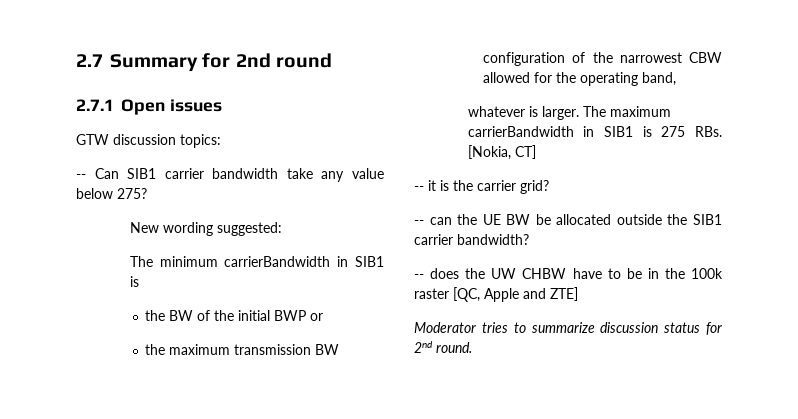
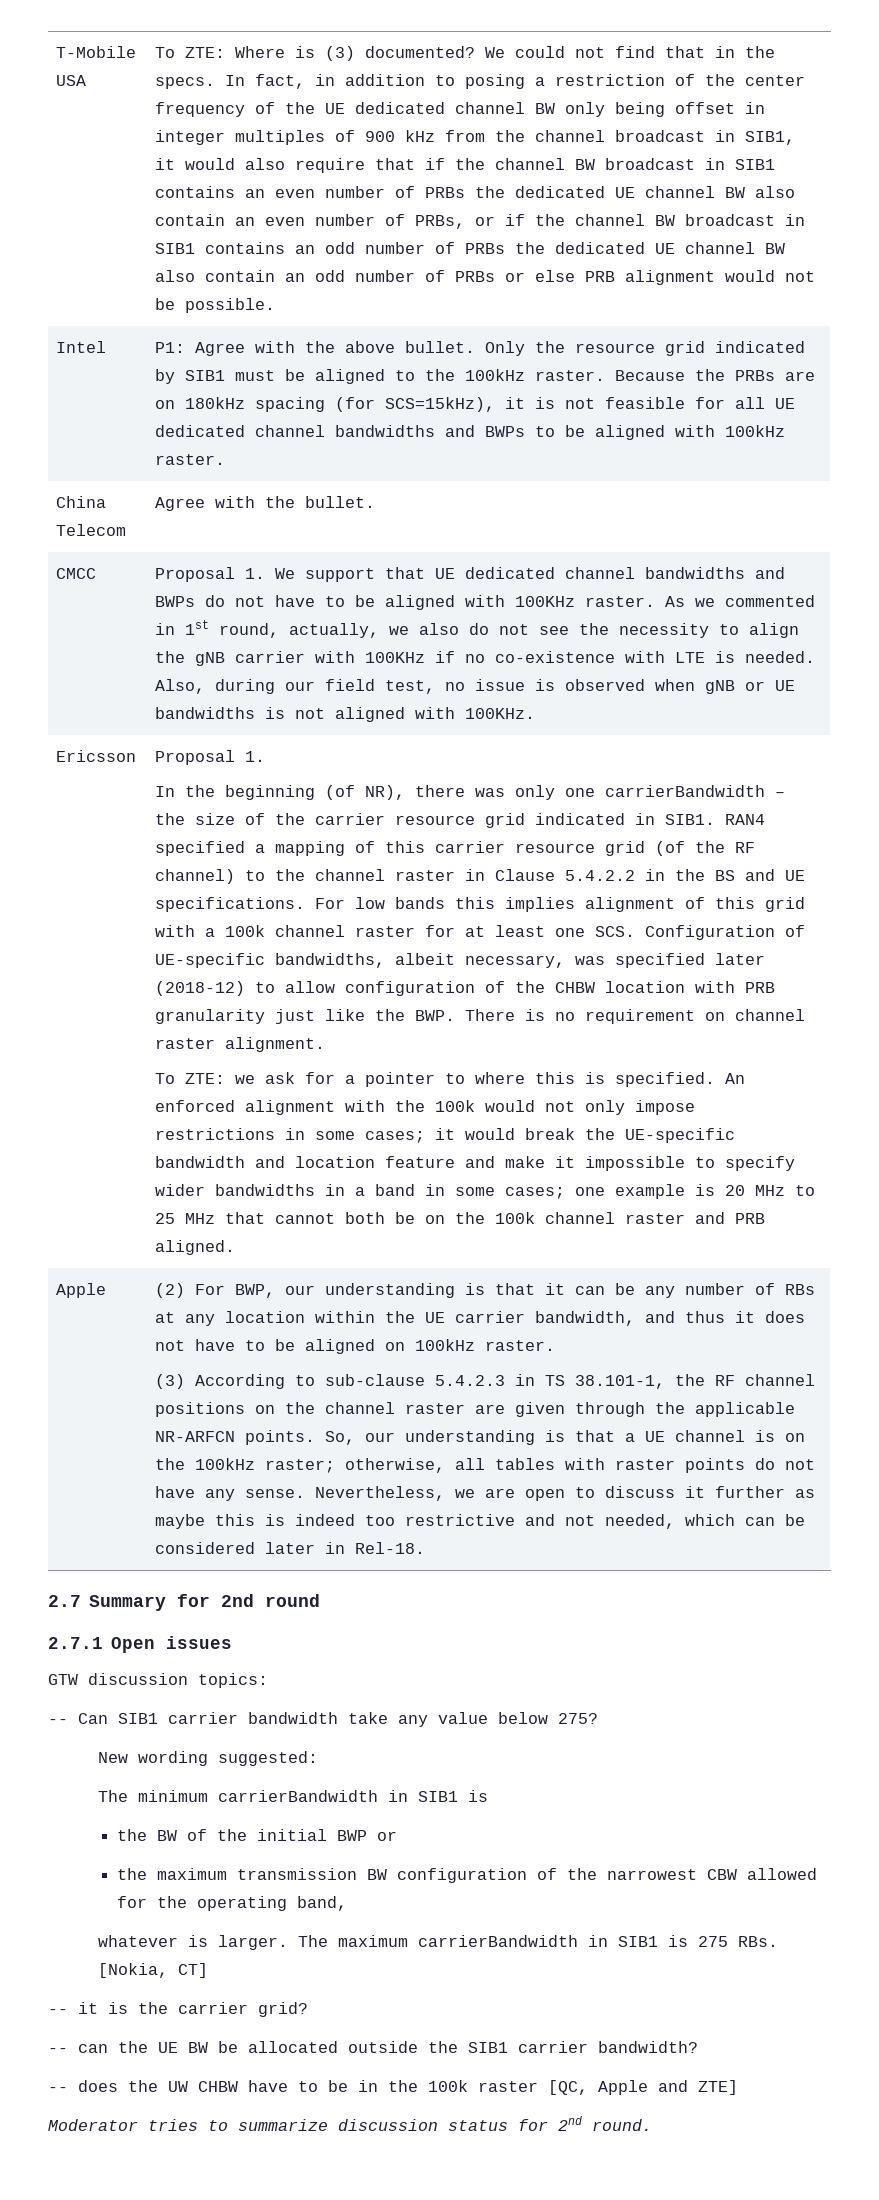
+ T-Mobile USA | To ZTE: Where is (3) documented? We could not find that in the specs. In fact, in addition to posing a restriction of the center frequency of the UE dedicated channel BW only being offset in integer multiples of 900 kHz from the channel broadcast in SIB1, it would also require that if the channel BW broadcast in SIB1 contains an even number of PRBs the dedicated UE channel BW also contain an even number of PRBs, or if the channel BW broadcast in SIB1 contains an odd number of PRBs the dedicated UE channel BW also contain an odd number of PRBs or else PRB alignment would not be possible.
+ Intel | P1: Agree with the above bullet. Only the resource grid indicated by SIB1 must be aligned to the 100kHz raster. Because the PRBs are on 180kHz spacing (for SCS=15kHz), it is not feasible for all UE dedicated channel bandwidths and BWPs to be aligned with 100kHz raster.
+ China Telecom | Agree with the bullet.
+ CMCC | Proposal 1. We support that UE dedicated channel bandwidths and BWPs do not have to be aligned with 100KHz raster. As we commented in 1st round, actually, we also do not see the necessity to align the gNB carrier with 100KHz if no co-existence with LTE is needed. Also, during our field test, no issue is observed when gNB or UE bandwidths is not aligned with 100KHz.
+ Ericsson | Proposal 1.
+ In the beginning (of NR), there was only one carrierBandwidth – the size of the carrier resource grid indicated in SIB1. RAN4 specified a mapping of this carrier resource grid (of the RF channel) to the channel raster in Clause 5.4.2.2 in the BS and UE specifications. For low bands this implies alignment of this grid with a 100k channel raster for at least one SCS. Configuration of UE-specific bandwidths, albeit necessary, was specified later (2018-12) to allow configuration of the CHBW location with PRB granularity just like the BWP. There is no requirement on channel raster alignment.
+ To ZTE: we ask for a pointer to where this is specified. An enforced alignment with the 100k would not only impose restrictions in some cases; it would break the UE-specific bandwidth and location feature and make it impossible to specify wider bandwidths in a band in some cases; one example is 20 MHz to 25 MHz that cannot both be on the 100k channel raster and PRB aligned.
+ Apple | (2) For BWP, our understanding is that it can be any number of RBs at any location within the UE carrier bandwidth, and thus it does not have to be aligned on 100kHz raster.
+ (3) According to sub-clause 5.4.2.3 in TS 38.101-1, the RF channel positions on the channel raster are given through the applicable NR-ARFCN points. So, our understanding is that a UE channel is on the 100kHz raster; otherwise, all tables with raster points do not have any sense. Nevertheless, we are open to discuss it further as maybe this is indeed too restrictive and not needed, which can be considered later in Rel-18.

